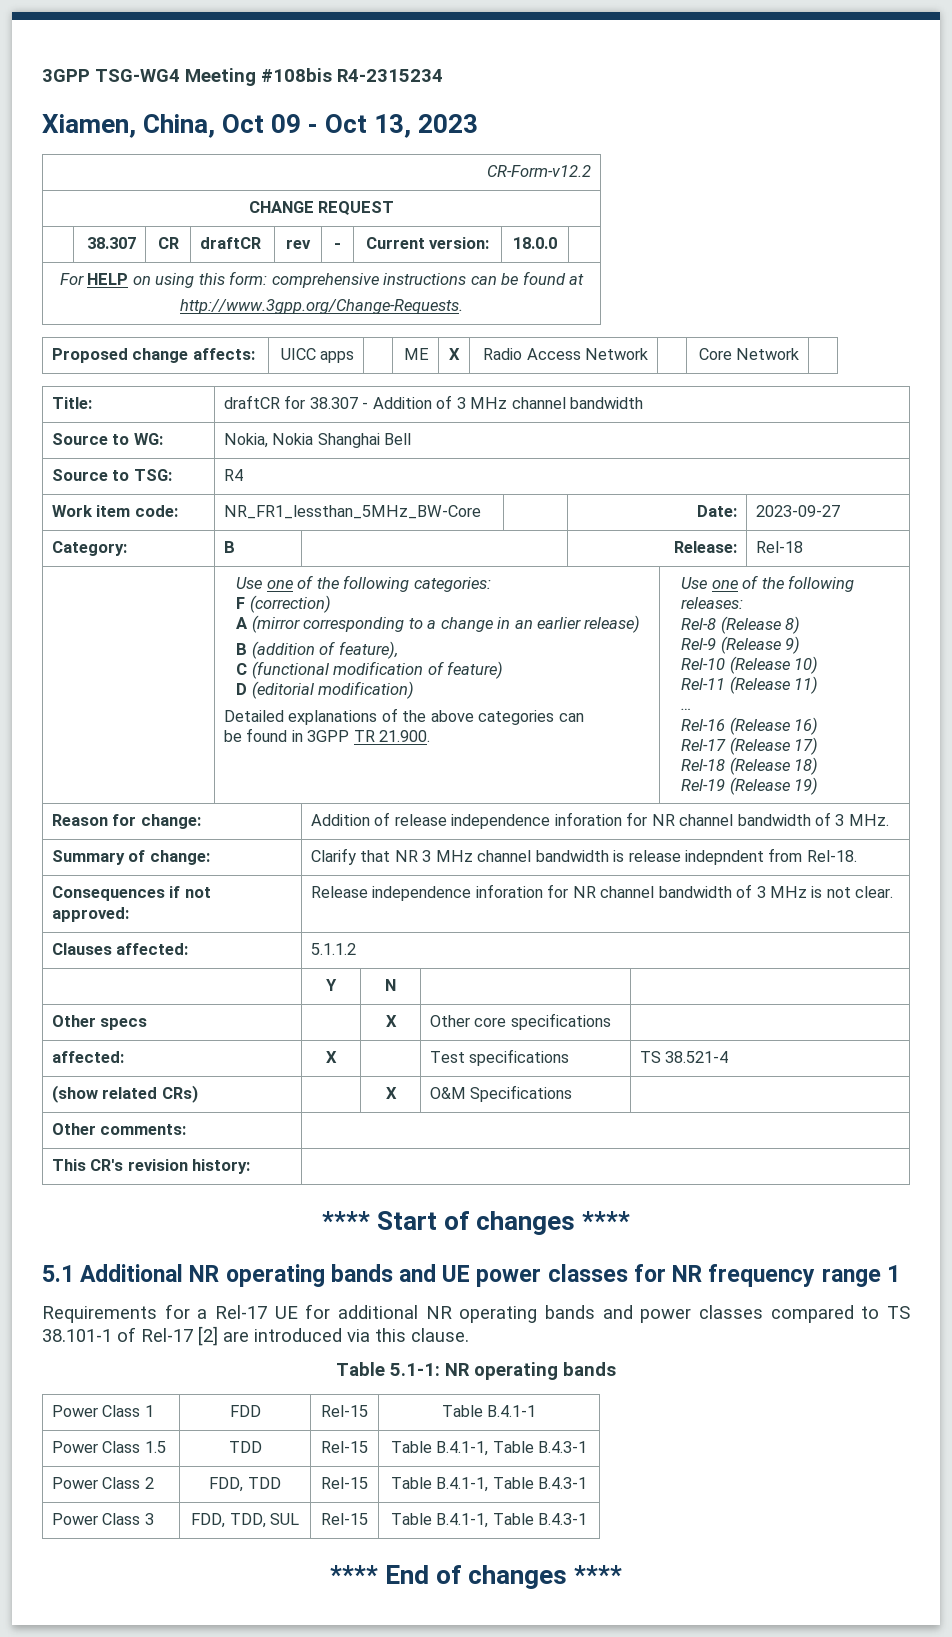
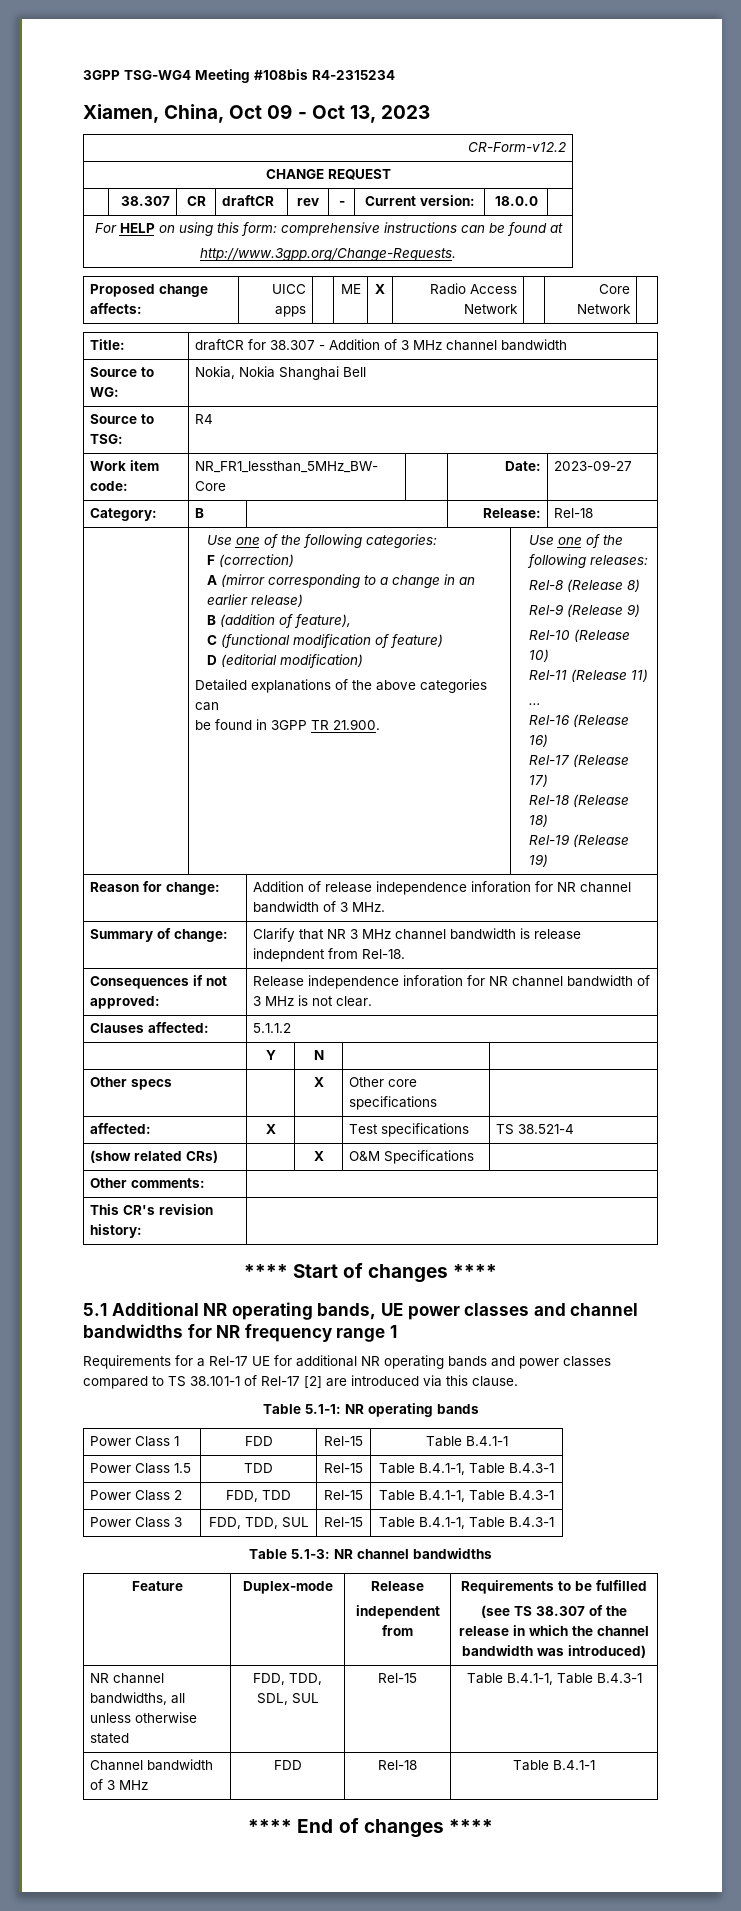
- 5.1 Additional NR operating bands and UE power classes for NR frequency range 1
+ 5.1 Additional NR operating bands, UE power classes and channel bandwidths for NR frequency range 1
+ Table 5.1-3: NR channel bandwidths
+ Feature | Duplex-mode | Release
+ independent from | Requirements to be fulfilled
+ (see TS 38.307 of the release in which the channel bandwidth was introduced)
+ NR channel bandwidths, all unless otherwise stated | FDD, TDD, SDL, SUL | Rel-15 | Table B.4.1-1, Table B.4.3-1
+ Channel bandwidth of 3 MHz | FDD | Rel-18 | Table B.4.1-1

